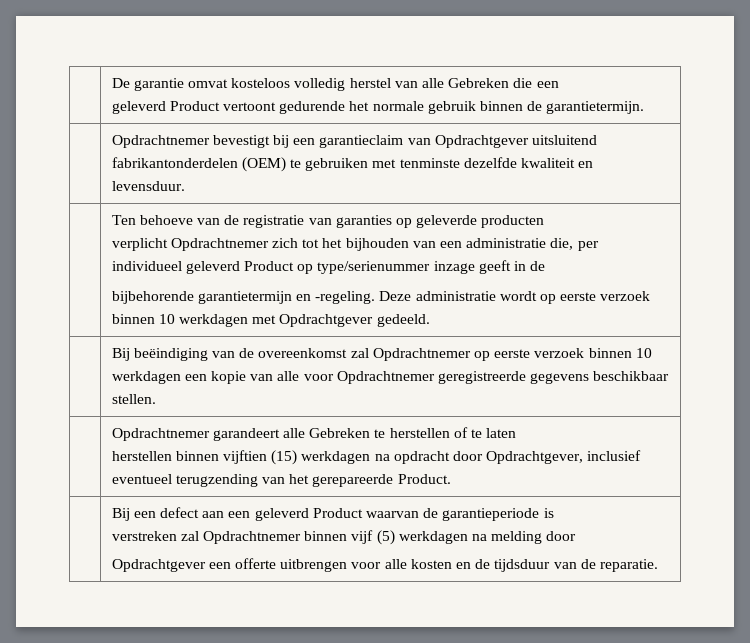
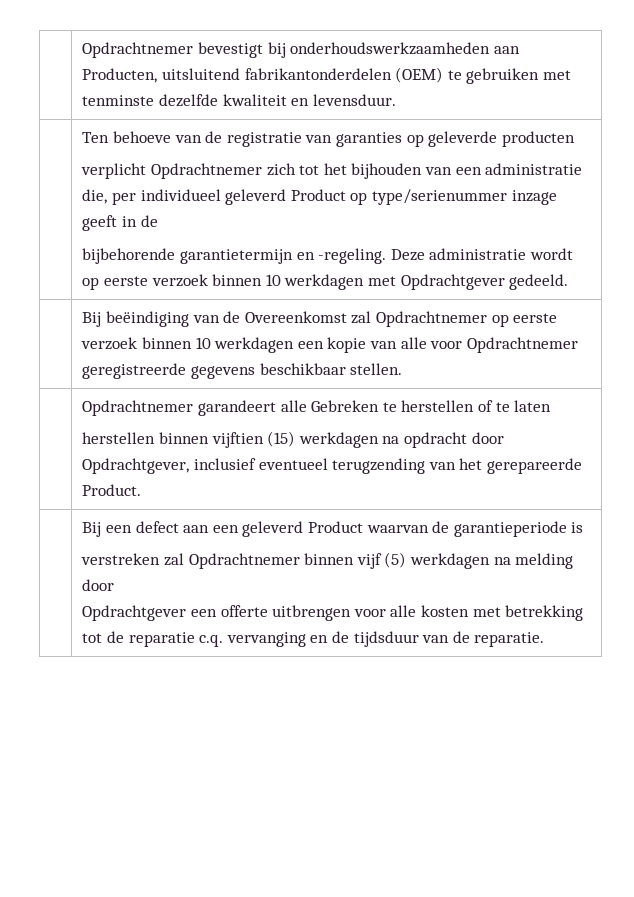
- | De garantie omvat kosteloos volledig herstel van alle Gebreken die een
- geleverd Product vertoont gedurende het normale gebruik binnen de garantietermijn.
- | Opdrachtnemer bevestigt bij een garantieclaim van Opdrachtgever uitsluitend fabrikantonderdelen (OEM) te gebruiken met tenminste dezelfde kwaliteit en levensduur.
+ | Opdrachtnemer bevestigt bij onderhoudswerkzaamheden aan Producten, uitsluitend fabrikantonderdelen (OEM) te gebruiken met tenminste dezelfde kwaliteit en levensduur.
- | Bij beëindiging van de overeenkomst zal Opdrachtnemer op eerste verzoek binnen 10 werkdagen een kopie van alle voor Opdrachtnemer geregistreerde gegevens beschikbaar stellen.
+ | Bij beëindiging van de Overeenkomst zal Opdrachtnemer op eerste verzoek binnen 10 werkdagen een kopie van alle voor Opdrachtnemer geregistreerde gegevens beschikbaar stellen.
- Opdrachtgever een offerte uitbrengen voor alle kosten en de tijdsduur van de reparatie.
+ Opdrachtgever een offerte uitbrengen voor alle kosten met betrekking tot de reparatie c.q. vervanging en de tijdsduur van de reparatie.

